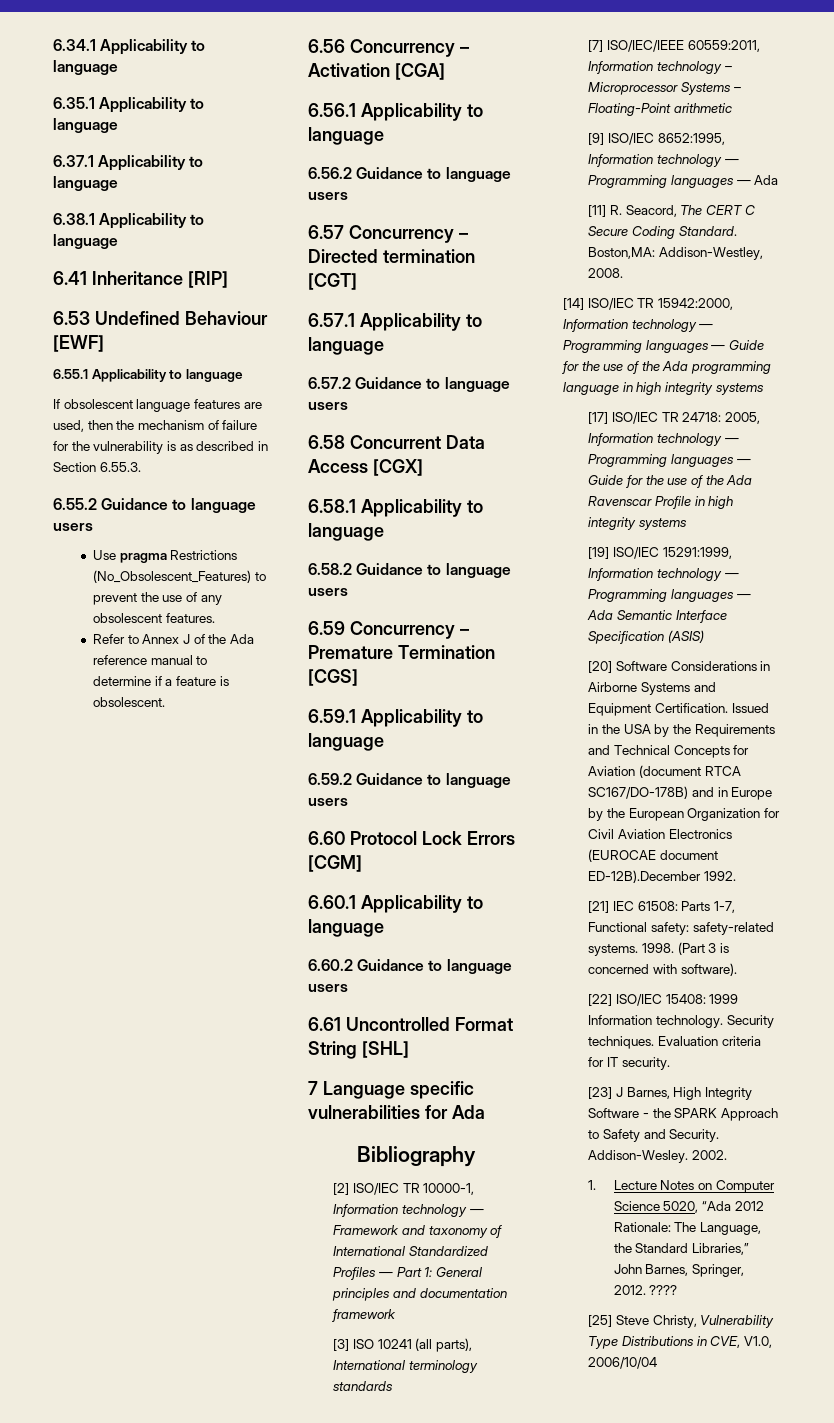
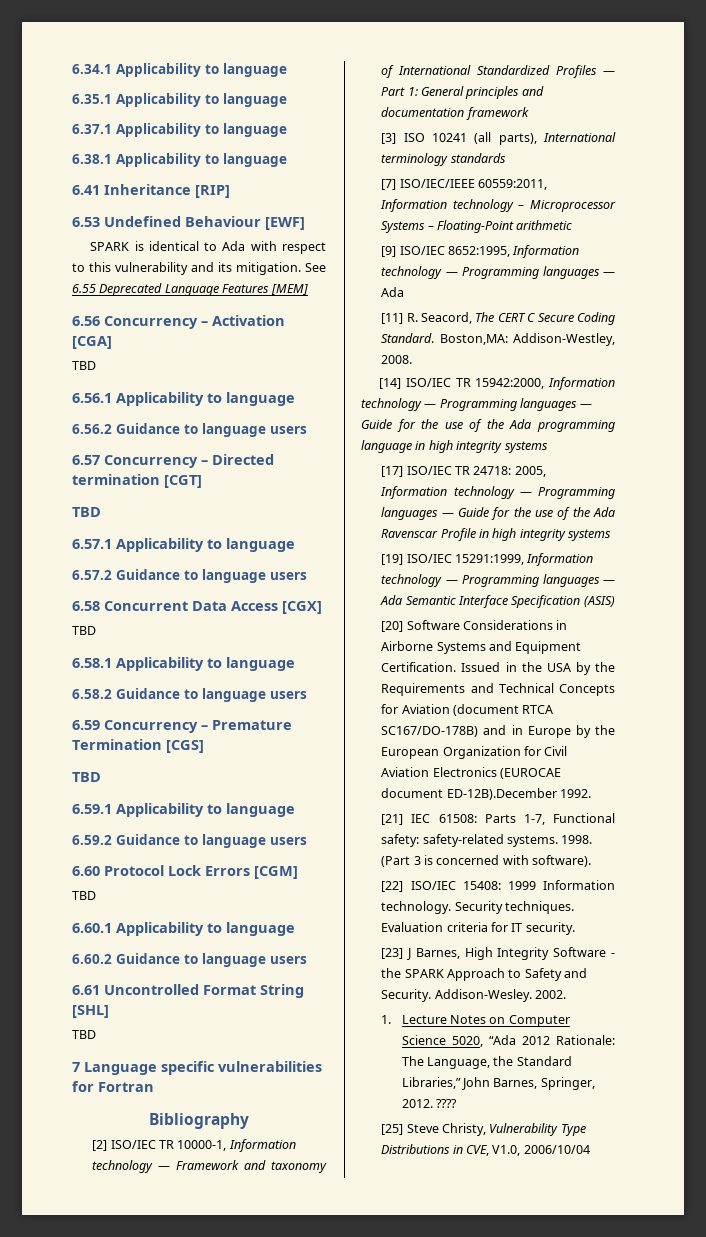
- 6.55.1 Applicability to language
- If obsolescent language features are used, then the mechanism of failure for the vulnerability is as described in Section 6.55.3.
- 6.55.2 Guidance to language users
- Use pragma Restrictions (No_Obsolescent_Features) to prevent the use of any obsolescent features.
- Refer to Annex J of the Ada reference manual to determine if a feature is obsolescent.
+ SPARK is identical to Ada with respect to this vulnerability and its mitigation. See 6.55 Deprecated Language Features [MEM]
  6.56 Concurrency – Activation [CGA]
+ TBD
  6.57 Concurrency – Directed termination [CGT]
+ TBD
  6.58 Concurrent Data Access [CGX]
+ TBD
  6.59 Concurrency – Premature Termination [CGS]
+ TBD
  6.60 Protocol Lock Errors [CGM]
+ TBD
  6.61 Uncontrolled Format String [SHL]
+ TBD
- 7 Language specific vulnerabilities for Ada
+ 7 Language specific vulnerabilities for Fortran

